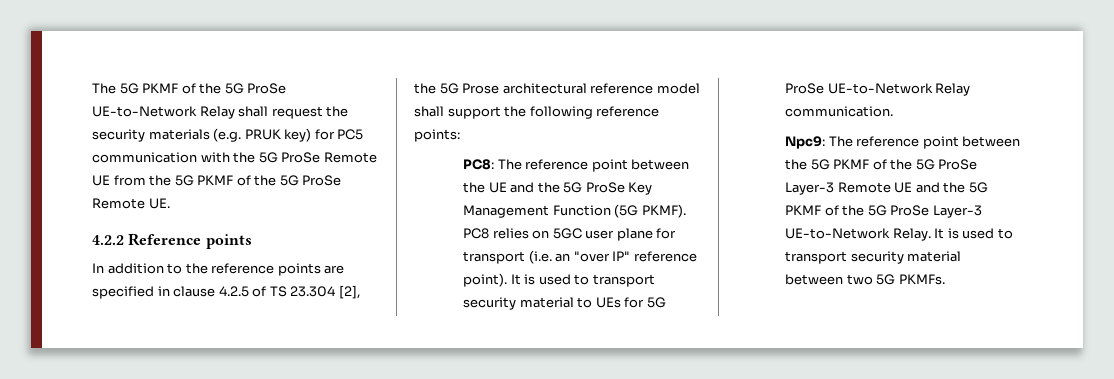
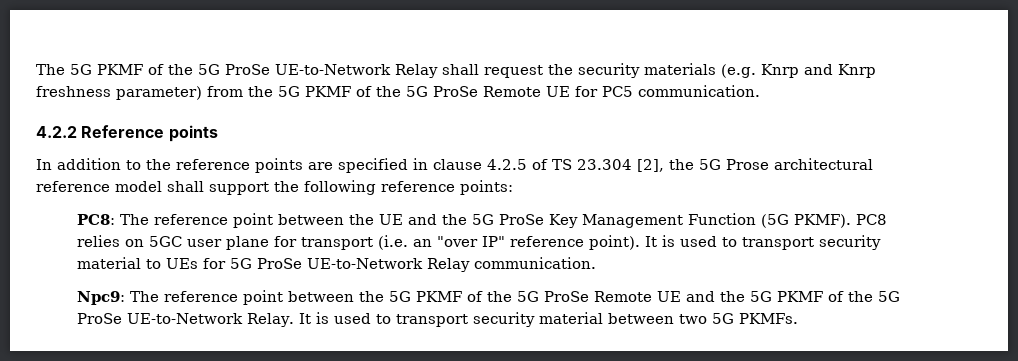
- The 5G PKMF of the 5G ProSe UE-to-Network Relay shall request the security materials (e.g. PRUK key) for PC5 communication with the 5G ProSe Remote UE from the 5G PKMF of the 5G ProSe Remote UE.
+ The 5G PKMF of the 5G ProSe UE-to-Network Relay shall request the security materials (e.g. Knrp and Knrp freshness parameter) from the 5G PKMF of the 5G ProSe Remote UE for PC5 communication.
- Npc9: The reference point between the 5G PKMF of the 5G ProSe Layer-3 Remote UE and the 5G PKMF of the 5G ProSe Layer-3 UE-to-Network Relay.
+ Npc9: The reference point between the 5G PKMF of the 5G ProSe Remote UE and the 5G PKMF of the 5G ProSe UE-to-Network Relay.

